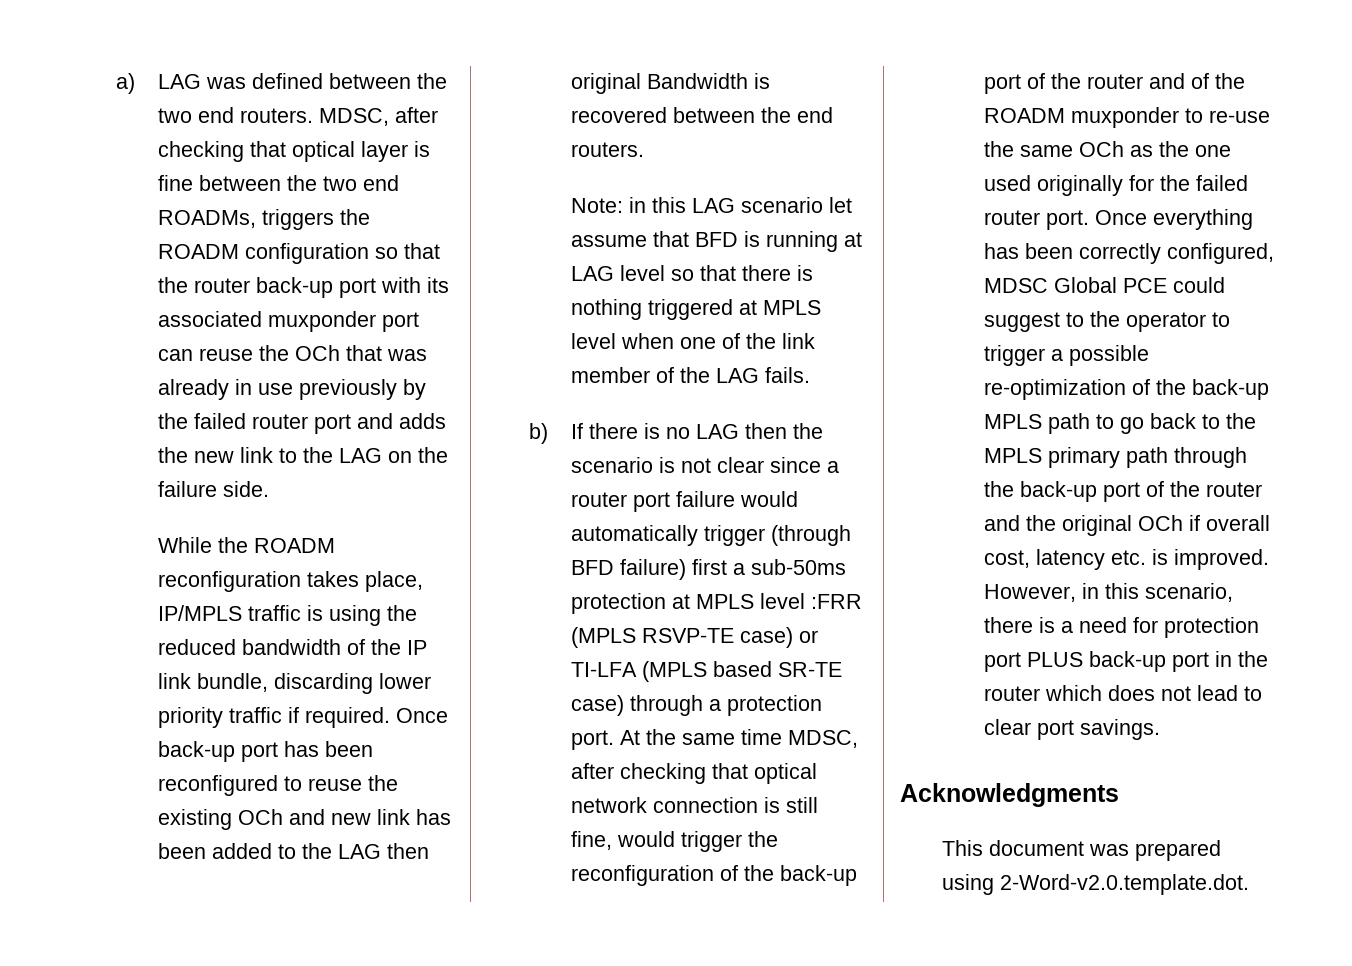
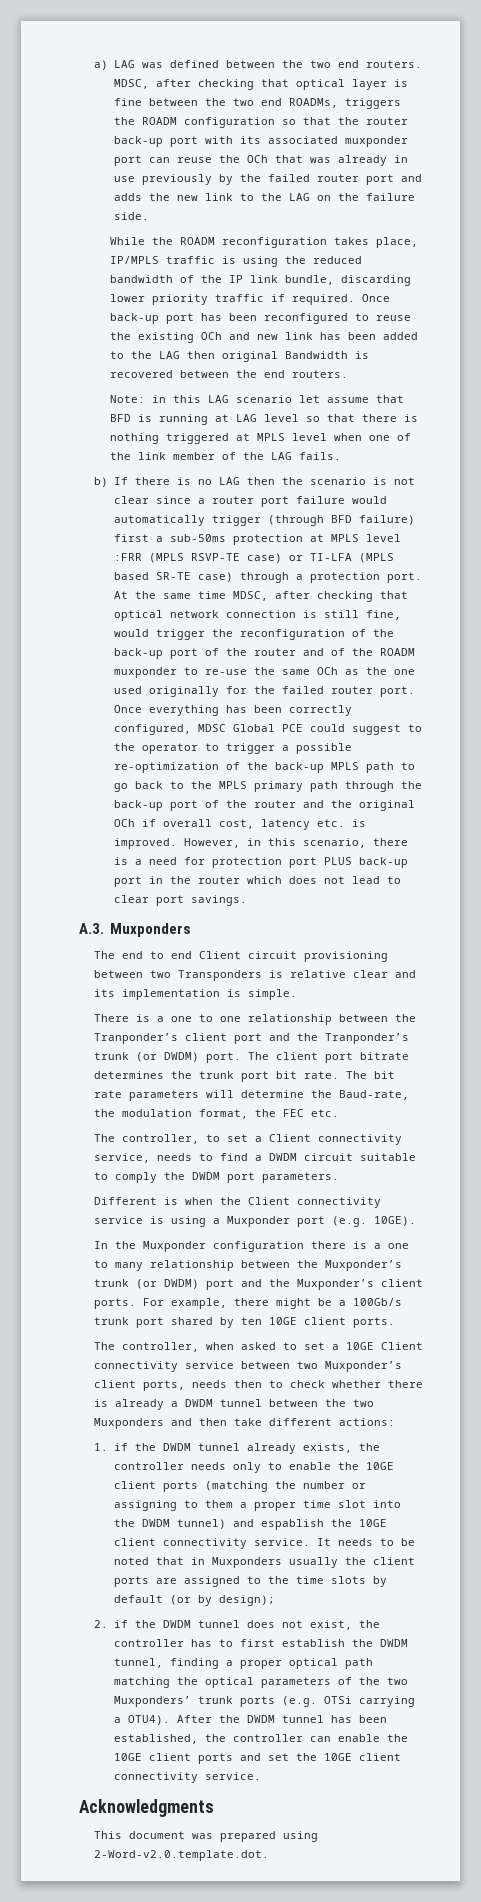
+ A.3. Muxponders
+ The end to end Client circuit provisioning between two Transponders is relative clear and its implementation is simple.
+ There is a one to one relationship between the Tranponder’s client port and the Tranponder’s trunk (or DWDM) port. The client port bitrate determines the trunk port bit rate. The bit rate parameters will determine the Baud-rate, the modulation format, the FEC etc.
+ The controller, to set a Client connectivity service, needs to find a DWDM circuit suitable to comply the DWDM port parameters.
+ Different is when the Client connectivity service is using a Muxponder port (e.g. 10GE).
+ In the Muxponder configuration there is a one to many relationship between the Muxponder’s trunk (or DWDM) port and the Muxponder’s client ports. For example, there might be a 100Gb/s trunk port shared by ten 10GE client ports.
+ The controller, when asked to set a 10GE Client connectivity service between two Muxponder’s client ports, needs then to check whether there is already a DWDM tunnel between the two Muxponders and then take different actions:
+ 1. if the DWDM tunnel already exists, the controller needs only to enable the 10GE client ports (matching the number or assigning to them a proper time slot into the DWDM tunnel) and espablish the 10GE client connectivity service. It needs to be noted that in Muxponders usually the client ports are assigned to the time slots by default (or by design);
+ 2. if the DWDM tunnel does not exist, the controller has to first establish the DWDM tunnel, finding a proper optical path matching the optical parameters of the two Muxponders’ trunk ports (e.g. OTSi carrying a OTU4). After the DWDM tunnel has been established, the controller can enable the 10GE client ports and set the 10GE client connectivity service.

